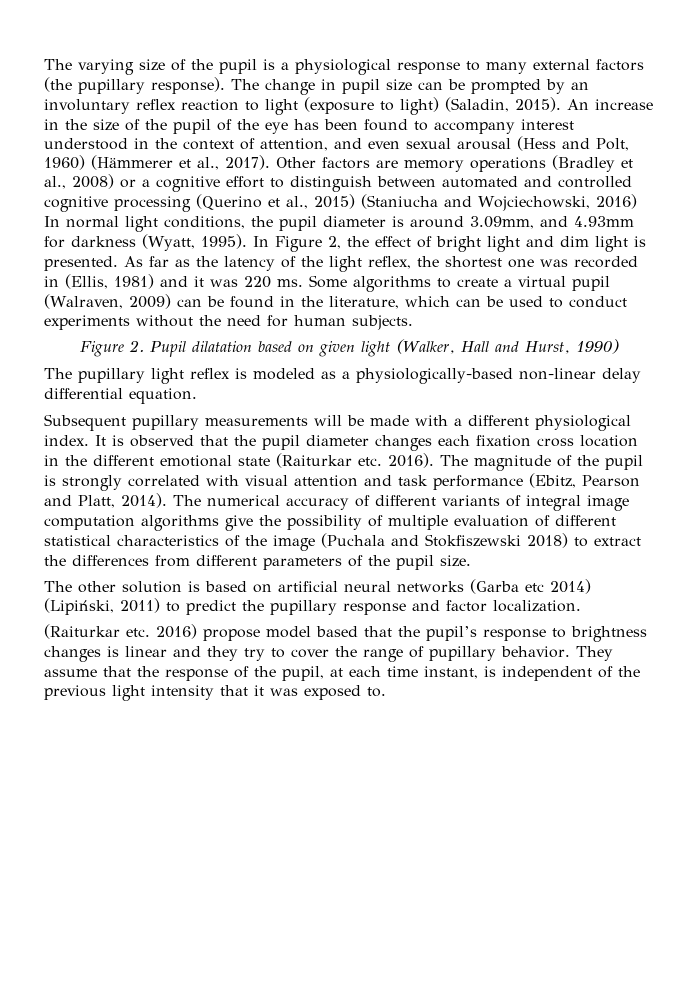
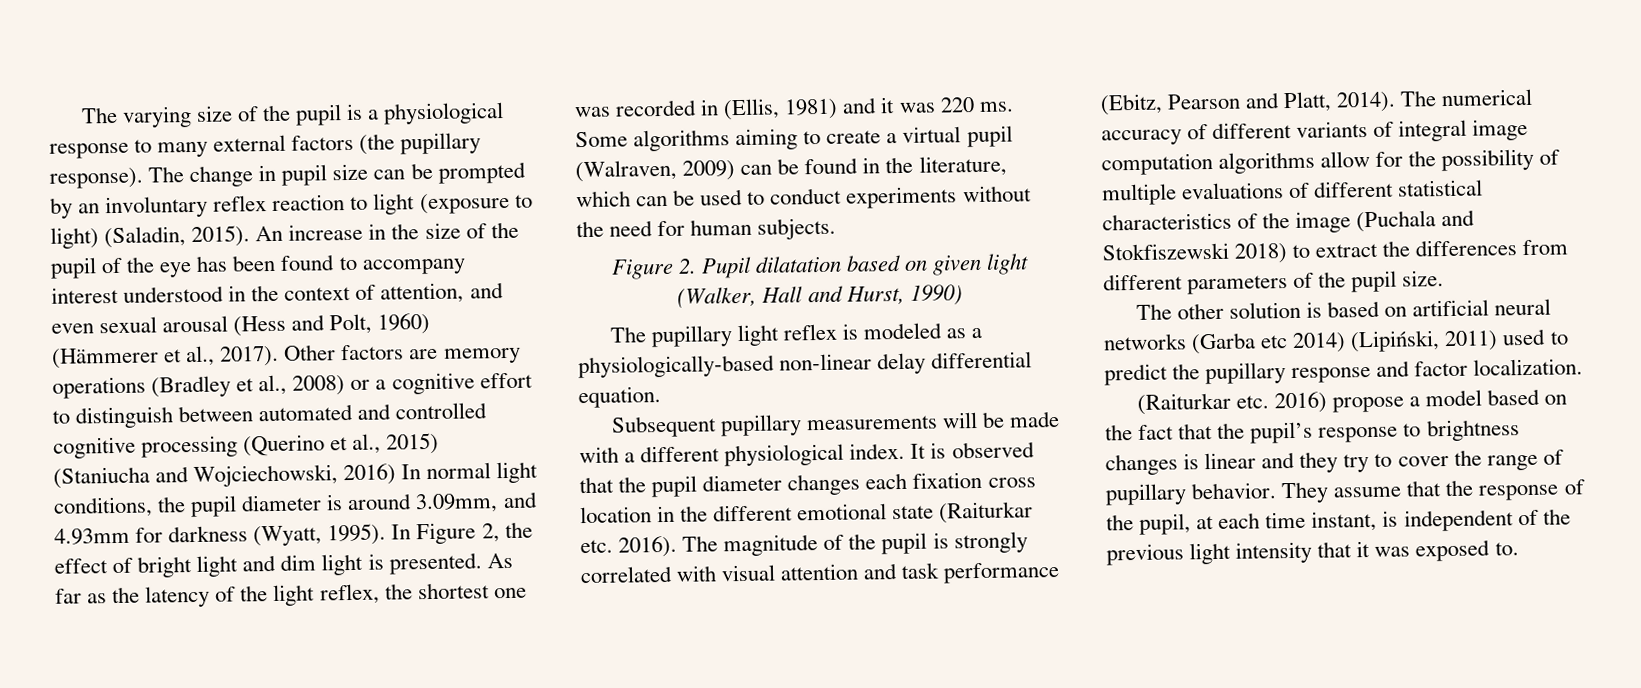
- Some algorithms to create a virtual pupil (Walraven, 2009) can be found in the literature, which can be used to conduct experiments without the need for human subjects.
+ Some algorithms aiming to create a virtual pupil (Walraven, 2009) can be found in the literature, which can be used to conduct experiments without the need for human subjects.
- The numerical accuracy of different variants of integral image computation algorithms give the possibility of multiple evaluation of different statistical characteristics of the image (Puchala and Stokfiszewski 2018) to extract the differences from different parameters of the pupil size.
+ The numerical accuracy of different variants of integral image computation algorithms allow for the possibility of multiple evaluations of different statistical characteristics of the image (Puchala and Stokfiszewski 2018) to extract the differences from different parameters of the pupil size.
- The other solution is based on artificial neural networks (Garba etc 2014) (Lipiński, 2011) to predict the pupillary response and factor localization.
+ The other solution is based on artificial neural networks (Garba etc 2014) (Lipiński, 2011) used to predict the pupillary response and factor localization.
- (Raiturkar etc. 2016) propose model based that the pupil’s response to brightness changes is linear and they try to cover the range of pupillary behavior.
+ (Raiturkar etc. 2016) propose a model based on the fact that the pupil’s response to brightness changes is linear and they try to cover the range of pupillary behavior.

